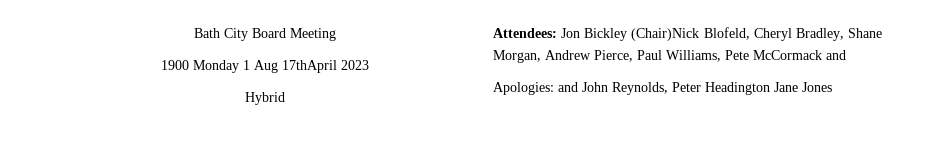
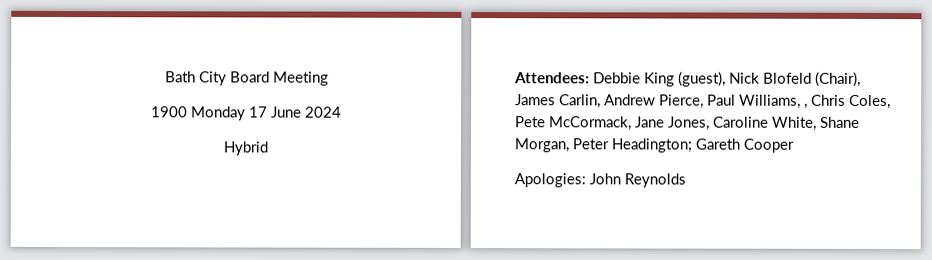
- 1900 Monday 1 Aug 17thApril 2023
+ 1900 Monday 17 June 2024
  Hybrid
- Attendees: Jon Bickley (Chair)Nick Blofeld, Cheryl Bradley, Shane Morgan, Andrew Pierce, Paul Williams, Pete McCormack and
- Apologies: and John Reynolds, Peter Headington Jane Jones
+ Attendees: Debbie King (guest), Nick Blofeld (Chair), James Carlin, Andrew Pierce, Paul Williams, , Chris Coles, Pete McCormack, Jane Jones, Caroline White, Shane Morgan, Peter Headington; Gareth Cooper
+ Apologies: John Reynolds

